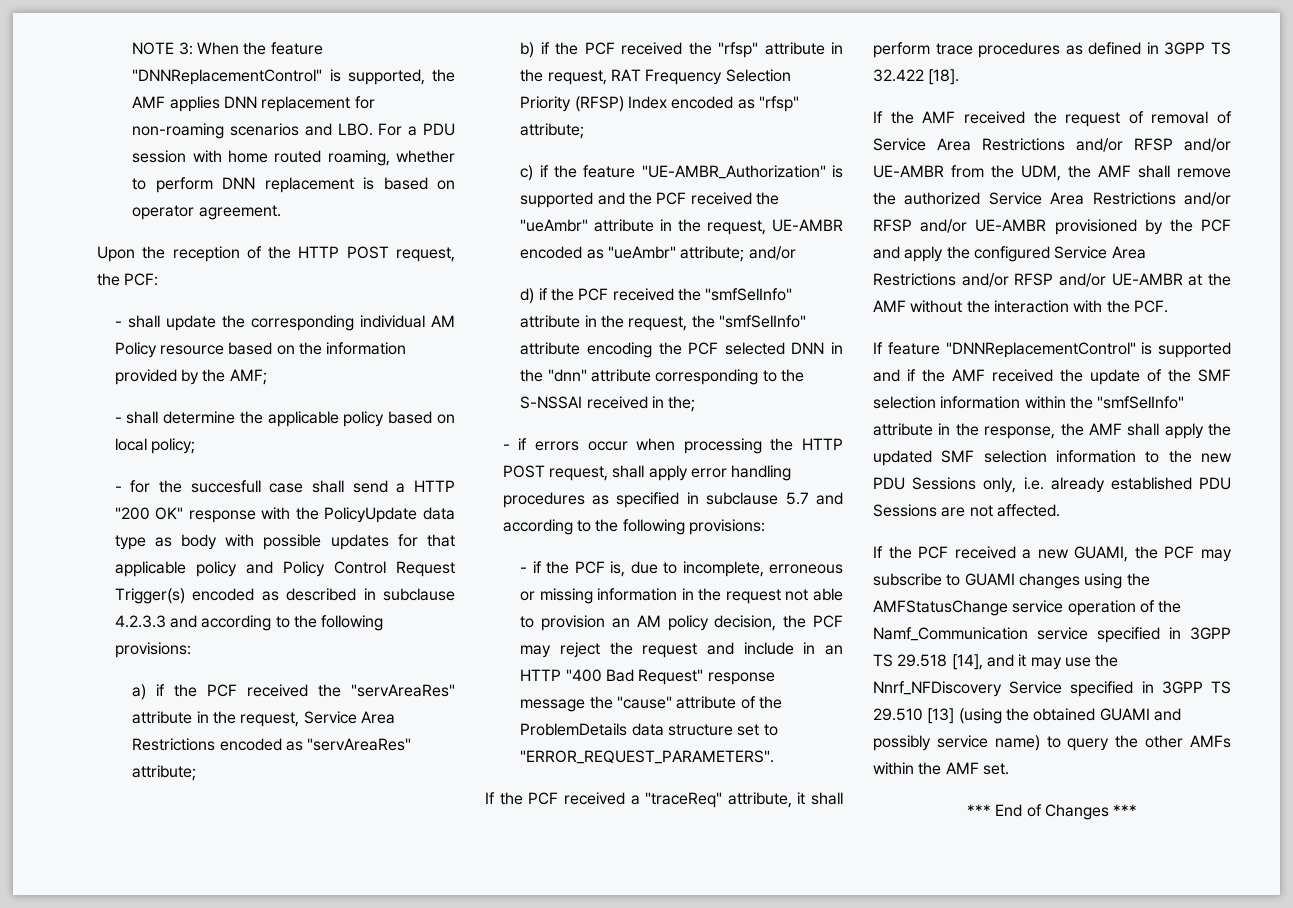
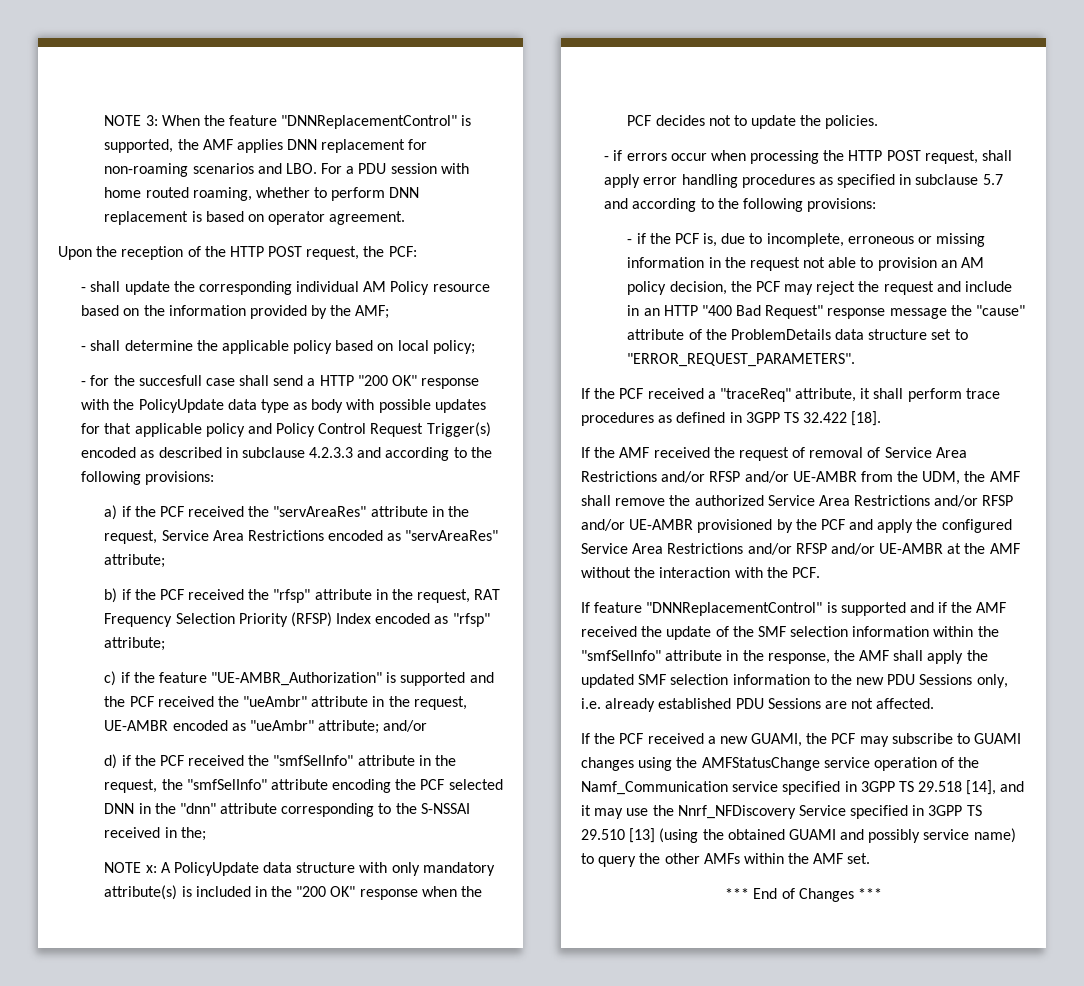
+ NOTE x: A PolicyUpdate data structure with only mandatory attribute(s) is included in the "200 OK" response when the PCF decides not to update the policies.

